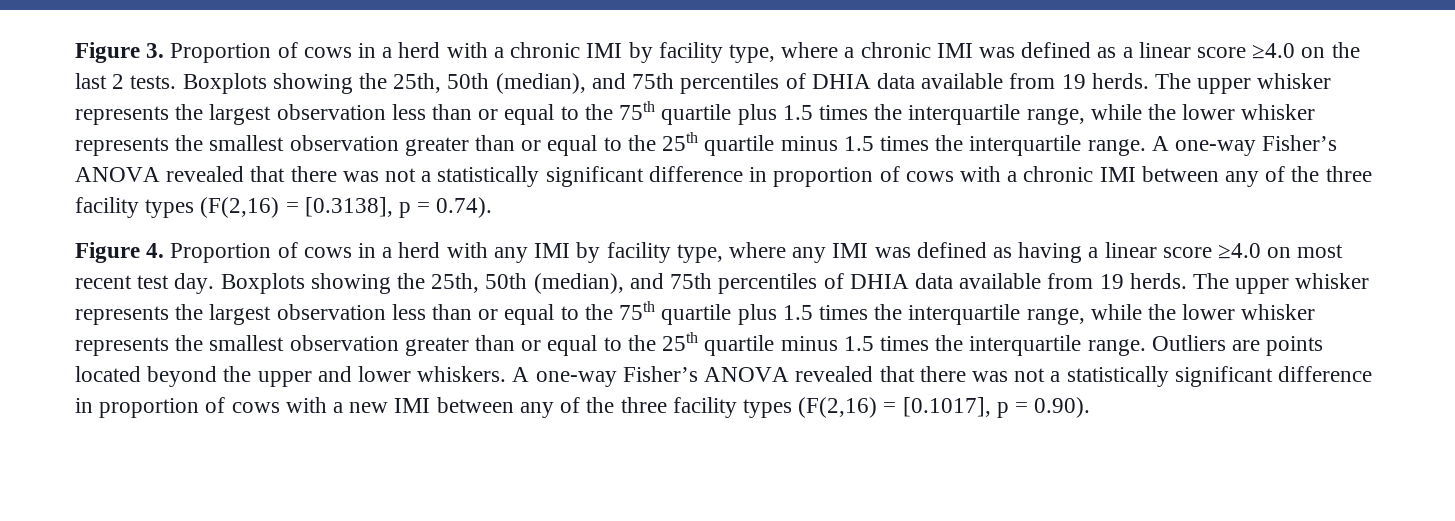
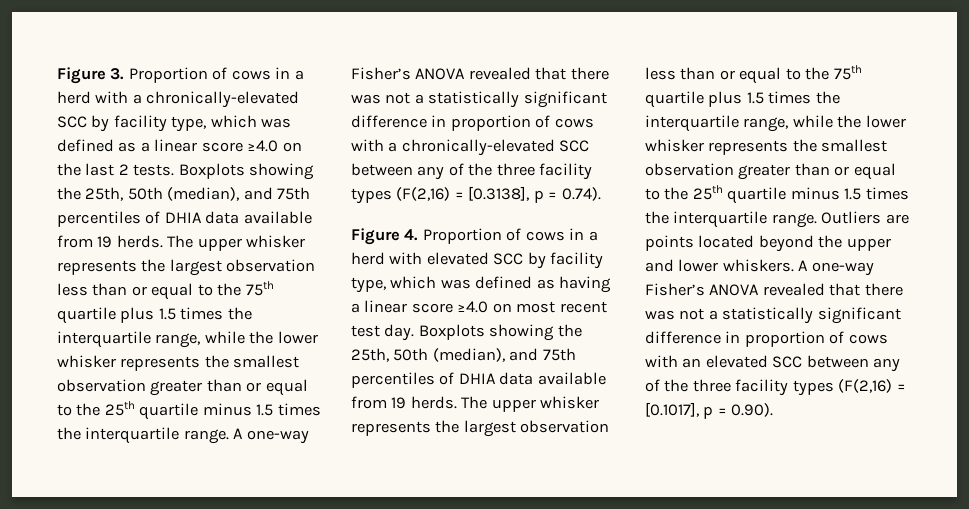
- Figure 3. Proportion of cows in a herd with a chronic IMI by facility type, where a chronic IMI was defined as a linear score ≥4.0 on the last 2 tests.
+ Figure 3. Proportion of cows in a herd with a chronically-elevated SCC by facility type, which was defined as a linear score ≥4.0 on the last 2 tests.
- A one-way Fisher’s ANOVA revealed that there was not a statistically significant difference in proportion of cows with a chronic IMI between any of the three facility types (F(2,16) = [0.3138], p = 0.74).
+ A one-way Fisher’s ANOVA revealed that there was not a statistically significant difference in proportion of cows with a chronically-elevated SCC between any of the three facility types (F(2,16) = [0.3138], p = 0.74).
- Figure 4. Proportion of cows in a herd with any IMI by facility type, where any IMI was defined as having a linear score ≥4.0 on most recent test day.
+ Figure 4. Proportion of cows in a herd with elevated SCC by facility type, which was defined as having a linear score ≥4.0 on most recent test day.
- A one-way Fisher’s ANOVA revealed that there was not a statistically significant difference in proportion of cows with a new IMI between any of the three facility types (F(2,16) = [0.1017], p = 0.90).
+ A one-way Fisher’s ANOVA revealed that there was not a statistically significant difference in proportion of cows with an elevated SCC between any of the three facility types (F(2,16) = [0.1017], p = 0.90).

